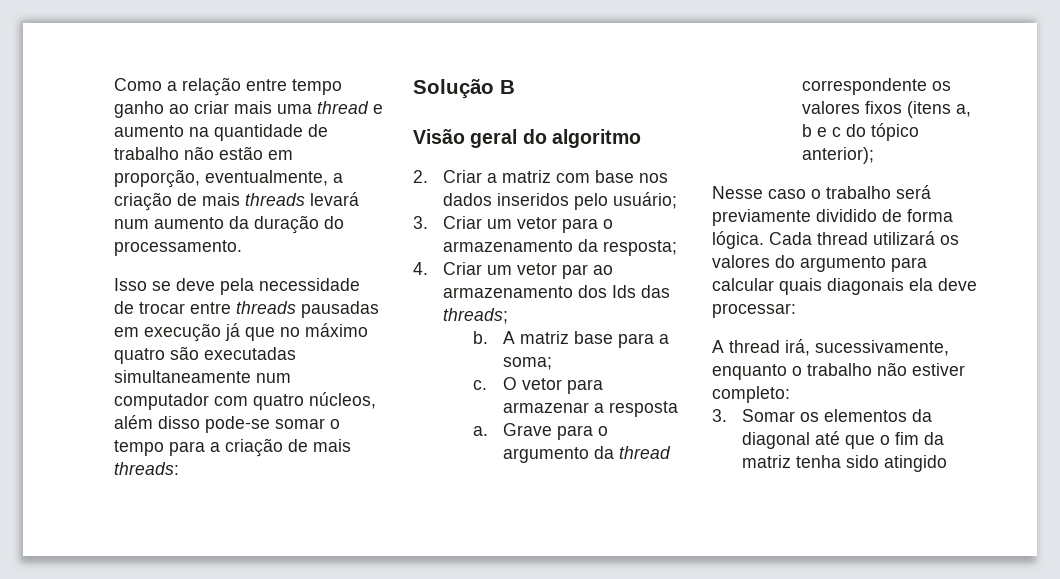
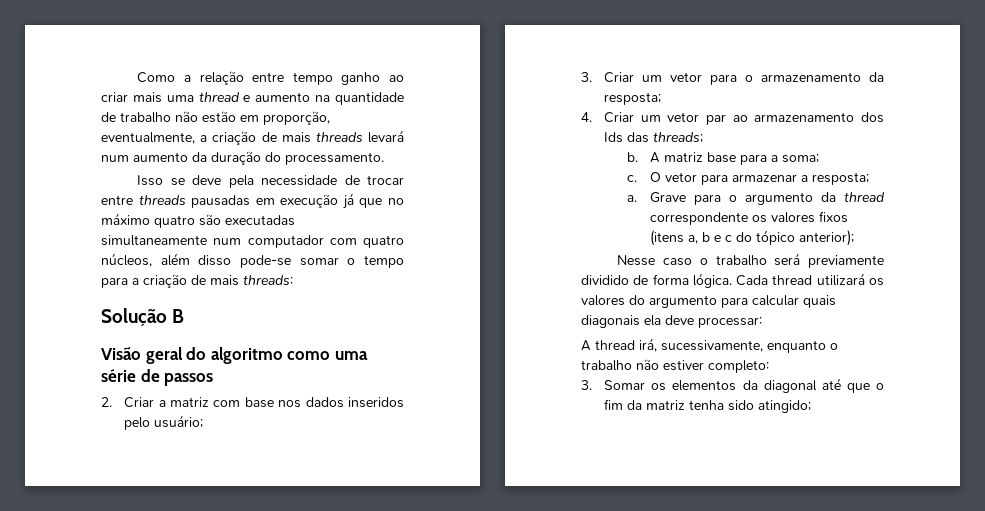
- Visão geral do algoritmo
+ Visão geral do algoritmo como uma série de passos
- O vetor para armazenar a resposta
+ O vetor para armazenar a resposta;
- 3. Somar os elementos da diagonal até que o fim da matriz tenha sido atingido
+ 3. Somar os elementos da diagonal até que o fim da matriz tenha sido atingido;

